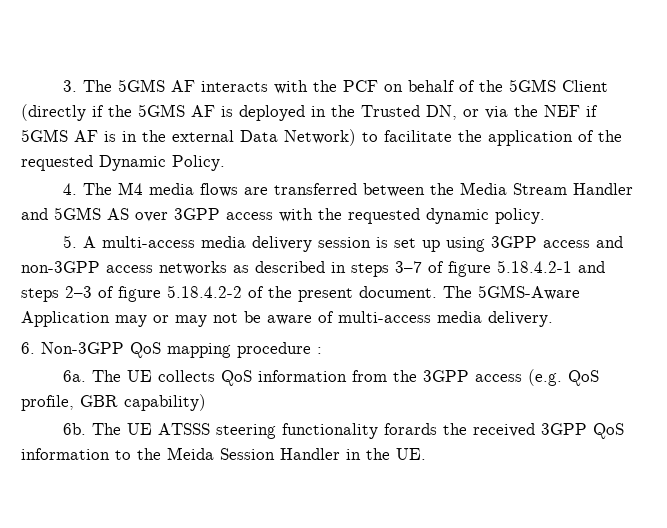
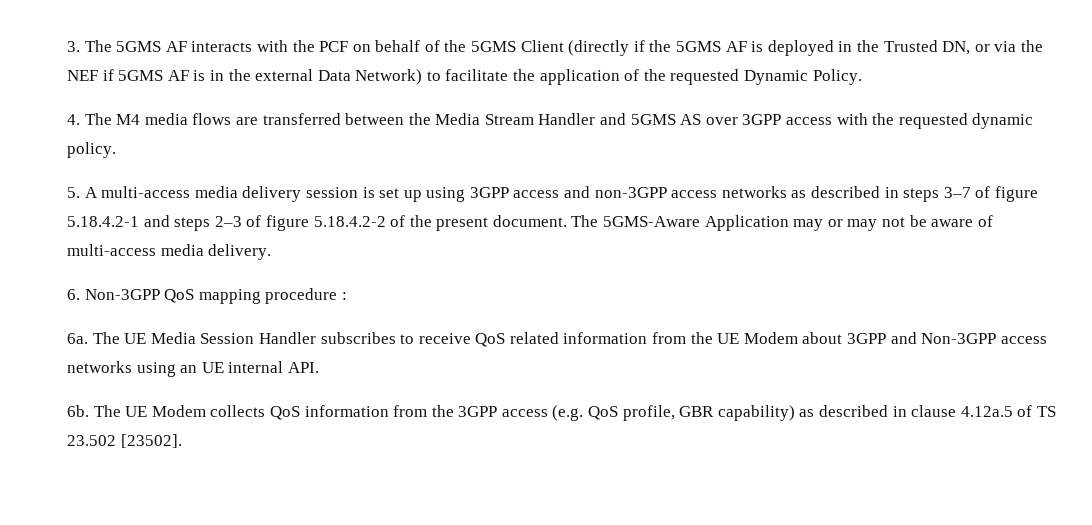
- The UE collects QoS information from the 3GPP access (e.g. QoS profile, GBR capability)
- 6b. The UE ATSSS steering functionality forards the received 3GPP QoS information to the Meida Session Handler in the UE.
+ The UE Media Session Handler subscribes to receive QoS related information from the UE Modem about 3GPP and Non-3GPP access networks using an UE internal API.
+ 6b. The UE Modem collects QoS information from the 3GPP access (e.g. QoS profile, GBR capability) as described in clause 4.12a.5 of TS 23.502 [23502].

